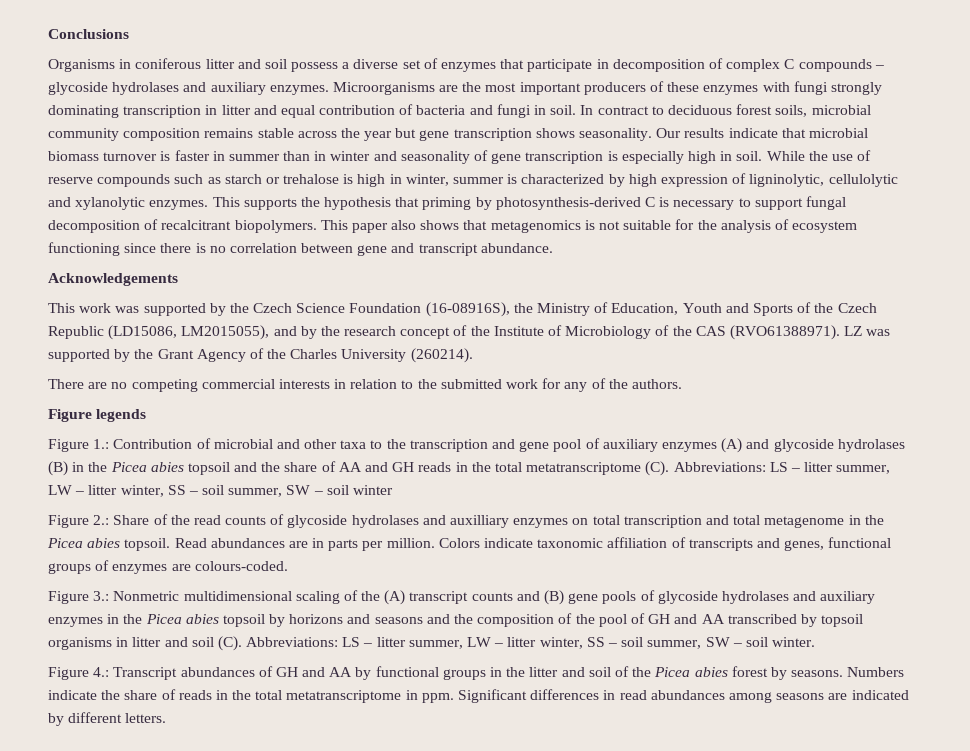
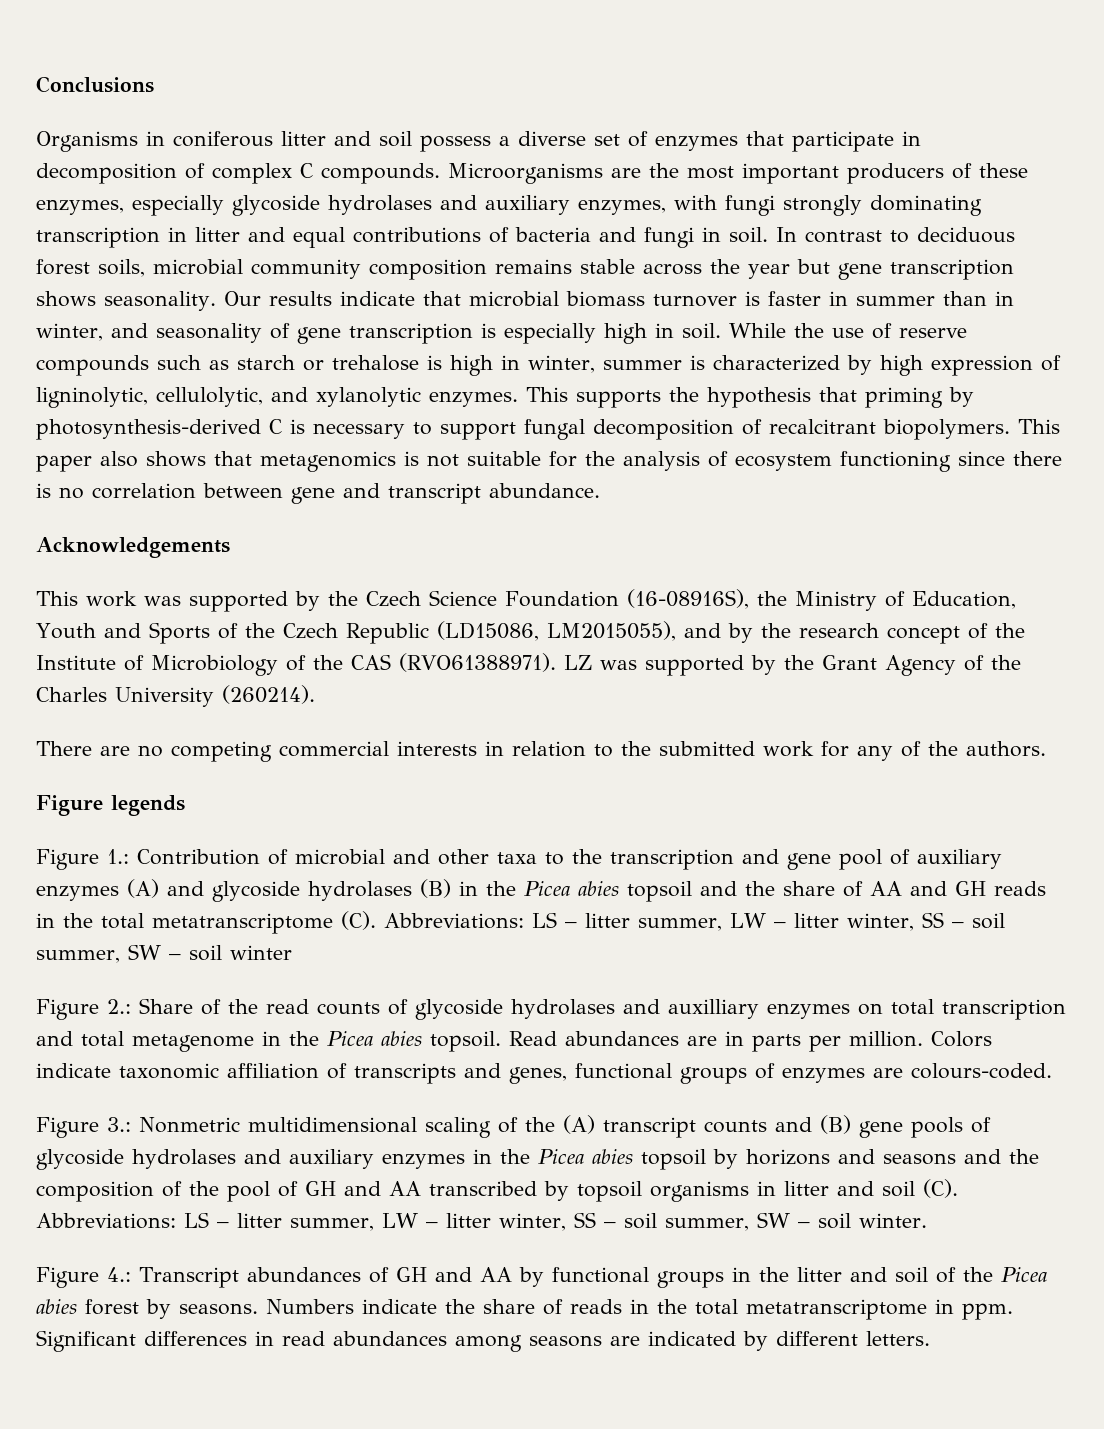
- Organisms in coniferous litter and soil possess a diverse set of enzymes that participate in decomposition of complex C compounds – glycoside hydrolases and auxiliary enzymes.
+ Organisms in coniferous litter and soil possess a diverse set of enzymes that participate in decomposition of complex C compounds.
- Microorganisms are the most important producers of these enzymes with fungi strongly dominating transcription in litter and equal contribution of bacteria and fungi in soil.
+ Microorganisms are the most important producers of these enzymes, especially glycoside hydrolases and auxiliary enzymes, with fungi strongly dominating transcription in litter and equal contributions of bacteria and fungi in soil.
- In contract to deciduous forest soils, microbial community composition remains stable across the year but gene transcription shows seasonality.
+ In contrast to deciduous forest soils, microbial community composition remains stable across the year but gene transcription shows seasonality.
- Our results indicate that microbial biomass turnover is faster in summer than in winter and seasonality of gene transcription is especially high in soil.
+ Our results indicate that microbial biomass turnover is faster in summer than in winter, and seasonality of gene transcription is especially high in soil.
- While the use of reserve compounds such as starch or trehalose is high in winter, summer is characterized by high expression of ligninolytic, cellulolytic and xylanolytic enzymes.
+ While the use of reserve compounds such as starch or trehalose is high in winter, summer is characterized by high expression of ligninolytic, cellulolytic, and xylanolytic enzymes.

